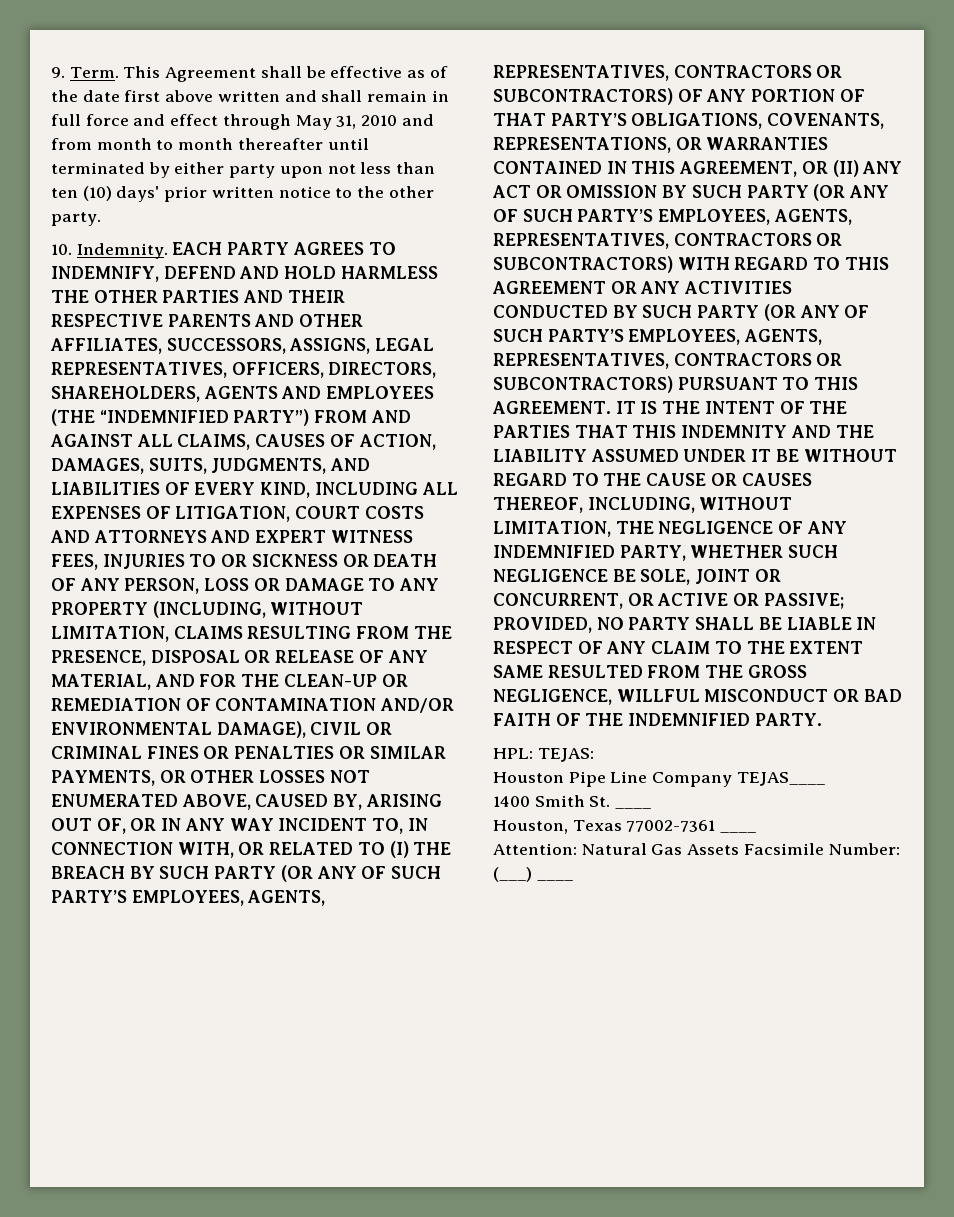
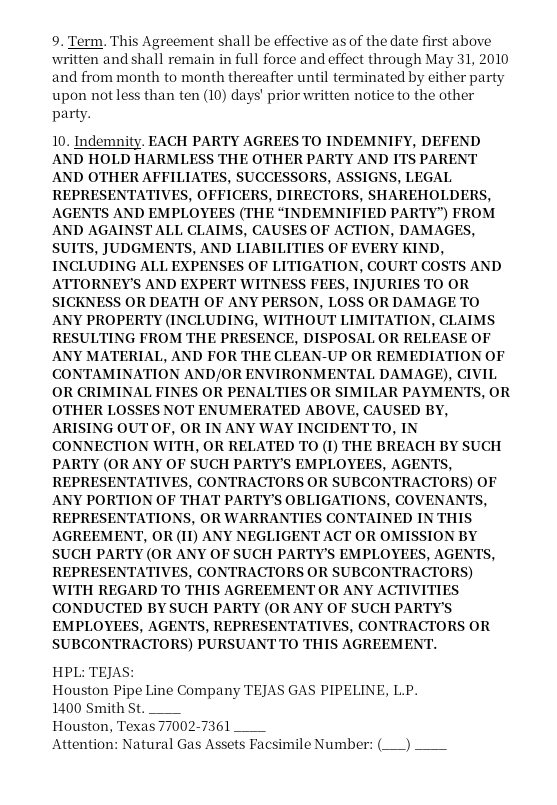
- EACH PARTY AGREES TO INDEMNIFY, DEFEND AND HOLD HARMLESS THE OTHER PARTIES AND THEIR RESPECTIVE PARENTS AND OTHER AFFILIATES, SUCCESSORS, ASSIGNS, LEGAL REPRESENTATIVES, OFFICERS, DIRECTORS, SHAREHOLDERS, AGENTS AND EMPLOYEES (THE “INDEMNIFIED PARTY”) FROM AND AGAINST ALL CLAIMS, CAUSES OF ACTION, DAMAGES, SUITS, JUDGMENTS, AND LIABILITIES OF EVERY KIND, INCLUDING ALL EXPENSES OF LITIGATION, COURT COSTS AND ATTORNEYS AND EXPERT WITNESS FEES, INJURIES TO OR SICKNESS OR DEATH OF ANY PERSON, LOSS OR DAMAGE TO ANY PROPERTY (INCLUDING, WITHOUT LIMITATION, CLAIMS RESULTING FROM THE PRESENCE, DISPOSAL OR RELEASE OF ANY MATERIAL, AND FOR THE CLEAN-UP OR REMEDIATION OF CONTAMINATION AND/OR ENVIRONMENTAL DAMAGE), CIVIL OR CRIMINAL FINES OR PENALTIES OR SIMILAR PAYMENTS, OR OTHER LOSSES NOT ENUMERATED ABOVE, CAUSED BY, ARISING OUT OF, OR IN ANY WAY INCIDENT TO, IN CONNECTION WITH, OR RELATED TO (I) THE BREACH BY SUCH PARTY (OR ANY OF SUCH PARTY’S EMPLOYEES, AGENTS, REPRESENTATIVES, CONTRACTORS OR SUBCONTRACTORS) OF ANY PORTION OF THAT PARTY’S OBLIGATIONS, COVENANTS, REPRESENTATIONS, OR WARRANTIES CONTAINED IN THIS AGREEMENT, OR (II) ANY ACT OR OMISSION BY SUCH PARTY (OR ANY OF SUCH PARTY’S EMPLOYEES, AGENTS, REPRESENTATIVES, CONTRACTORS OR SUBCONTRACTORS) WITH REGARD TO THIS AGREEMENT OR ANY ACTIVITIES CONDUCTED BY SUCH PARTY (OR ANY OF SUCH PARTY’S EMPLOYEES, AGENTS, REPRESENTATIVES, CONTRACTORS OR SUBCONTRACTORS) PURSUANT TO THIS AGREEMENT. IT IS THE INTENT OF THE PARTIES THAT THIS INDEMNITY AND THE LIABILITY ASSUMED UNDER IT BE WITHOUT REGARD TO THE CAUSE OR CAUSES THEREOF, INCLUDING, WITHOUT LIMITATION, THE NEGLIGENCE OF ANY INDEMNIFIED PARTY, WHETHER SUCH NEGLIGENCE BE SOLE, JOINT OR CONCURRENT, OR ACTIVE OR PASSIVE; PROVIDED, NO PARTY SHALL BE LIABLE IN RESPECT OF ANY CLAIM TO THE EXTENT SAME RESULTED FROM THE GROSS NEGLIGENCE, WILLFUL MISCONDUCT OR BAD FAITH OF THE INDEMNIFIED PARTY.
+ EACH PARTY AGREES TO INDEMNIFY, DEFEND AND HOLD HARMLESS THE OTHER PARTY AND ITS PARENT AND OTHER AFFILIATES, SUCCESSORS, ASSIGNS, LEGAL REPRESENTATIVES, OFFICERS, DIRECTORS, SHAREHOLDERS, AGENTS AND EMPLOYEES (THE “INDEMNIFIED PARTY”) FROM AND AGAINST ALL CLAIMS, CAUSES OF ACTION, DAMAGES, SUITS, JUDGMENTS, AND LIABILITIES OF EVERY KIND, INCLUDING ALL EXPENSES OF LITIGATION, COURT COSTS AND ATTORNEY’S AND EXPERT WITNESS FEES, INJURIES TO OR SICKNESS OR DEATH OF ANY PERSON, LOSS OR DAMAGE TO ANY PROPERTY (INCLUDING, WITHOUT LIMITATION, CLAIMS RESULTING FROM THE PRESENCE, DISPOSAL OR RELEASE OF ANY MATERIAL, AND FOR THE CLEAN-UP OR REMEDIATION OF CONTAMINATION AND/OR ENVIRONMENTAL DAMAGE), CIVIL OR CRIMINAL FINES OR PENALTIES OR SIMILAR PAYMENTS, OR OTHER LOSSES NOT ENUMERATED ABOVE, CAUSED BY, ARISING OUT OF, OR IN ANY WAY INCIDENT TO, IN CONNECTION WITH, OR RELATED TO (I) THE BREACH BY SUCH PARTY (OR ANY OF SUCH PARTY’S EMPLOYEES, AGENTS, REPRESENTATIVES, CONTRACTORS OR SUBCONTRACTORS) OF ANY PORTION OF THAT PARTY’S OBLIGATIONS, COVENANTS, REPRESENTATIONS, OR WARRANTIES CONTAINED IN THIS AGREEMENT, OR (II) ANY NEGLIGENT ACT OR OMISSION BY SUCH PARTY (OR ANY OF SUCH PARTY’S EMPLOYEES, AGENTS, REPRESENTATIVES, CONTRACTORS OR SUBCONTRACTORS) WITH REGARD TO THIS AGREEMENT OR ANY ACTIVITIES CONDUCTED BY SUCH PARTY (OR ANY OF SUCH PARTY’S EMPLOYEES, AGENTS, REPRESENTATIVES, CONTRACTORS OR SUBCONTRACTORS) PURSUANT TO THIS AGREEMENT.
- Houston Pipe Line Company TEJAS____
+ Houston Pipe Line Company TEJAS GAS PIPELINE, L.P.

